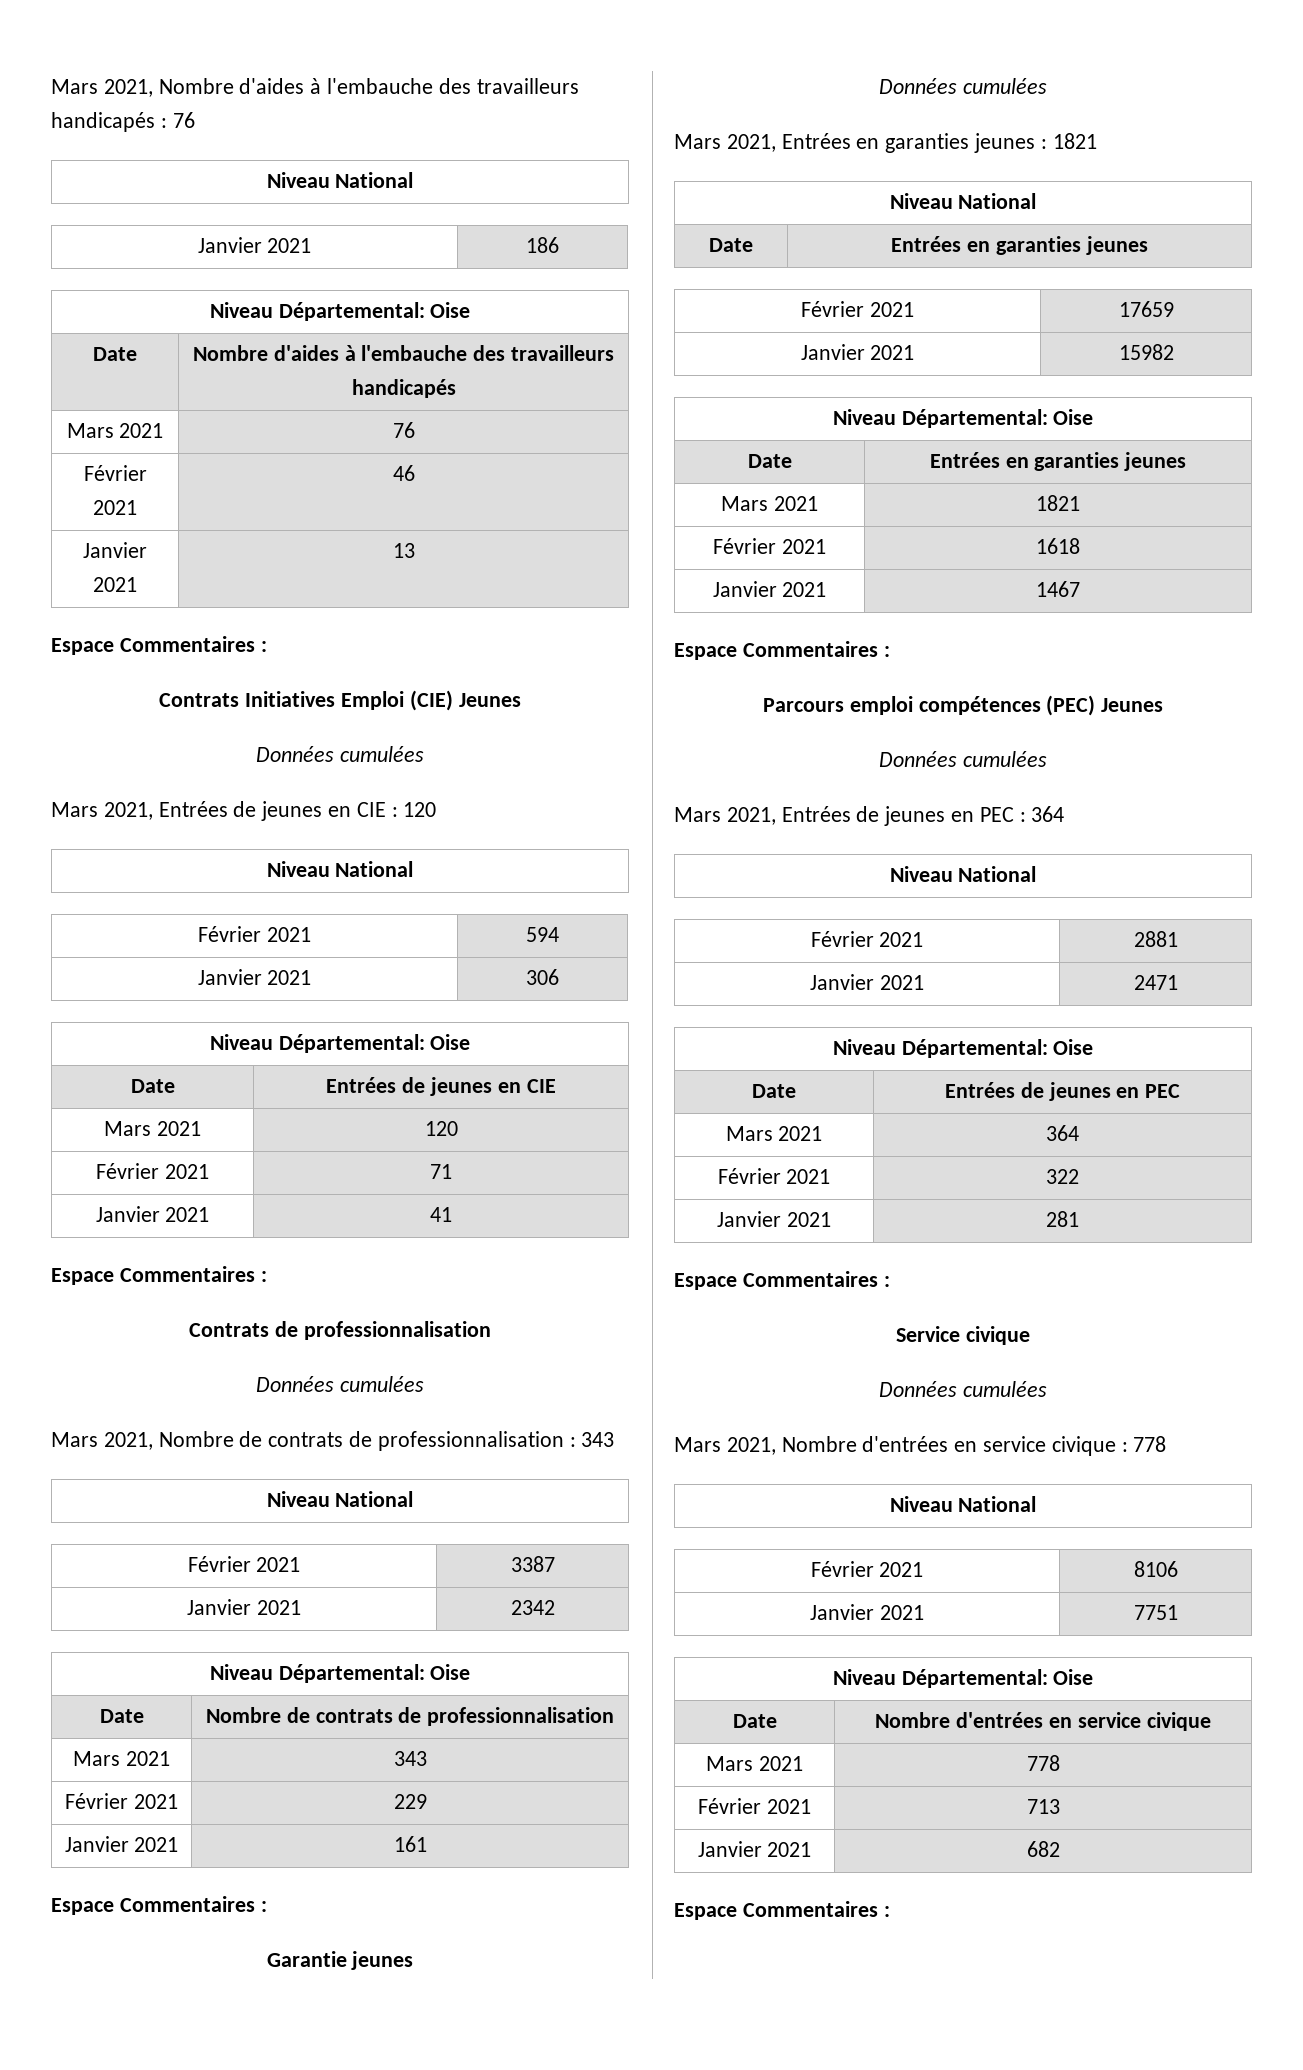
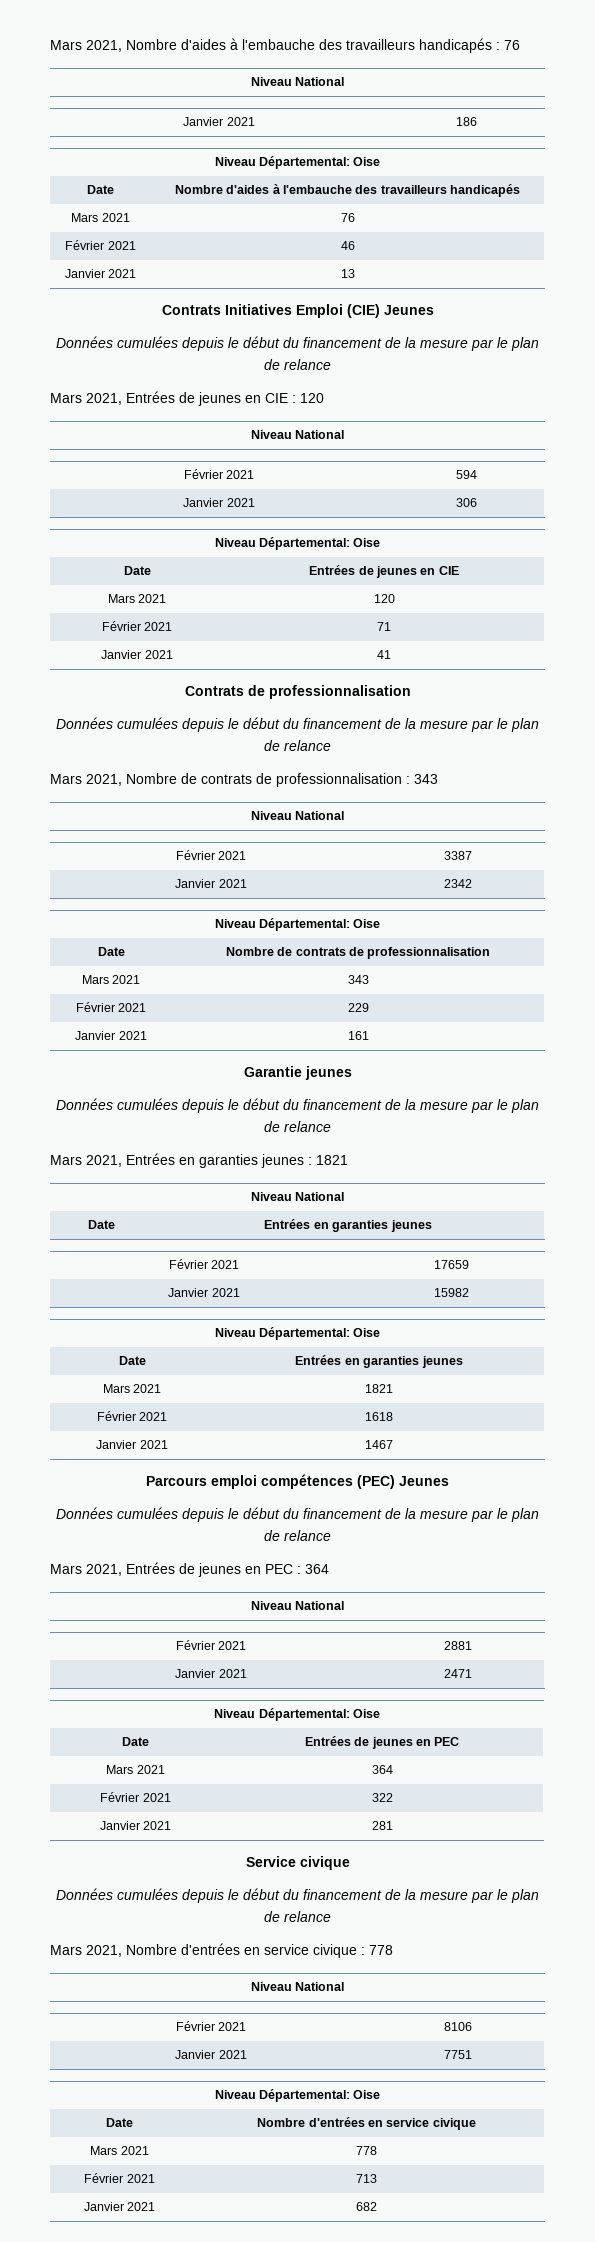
  Janvier 2021 | 13
- Espace Commentaires :
  Contrats Initiatives Emploi (CIE) Jeunes
- Données cumulées
+ Données cumulées depuis le début du financement de la mesure par le plan de relance
  Janvier 2021 | 41
- Espace Commentaires :
  Contrats de professionnalisation
- Données cumulées
+ Données cumulées depuis le début du financement de la mesure par le plan de relance
  Janvier 2021 | 161
- Espace Commentaires :
  Garantie jeunes
- Données cumulées
+ Données cumulées depuis le début du financement de la mesure par le plan de relance
  Janvier 2021 | 1467
- Espace Commentaires :
  Parcours emploi compétences (PEC) Jeunes
- Données cumulées
+ Données cumulées depuis le début du financement de la mesure par le plan de relance
  Janvier 2021 | 281
- Espace Commentaires :
  Service civique
- Données cumulées
+ Données cumulées depuis le début du financement de la mesure par le plan de relance
  Janvier 2021 | 682
- Espace Commentaires :

